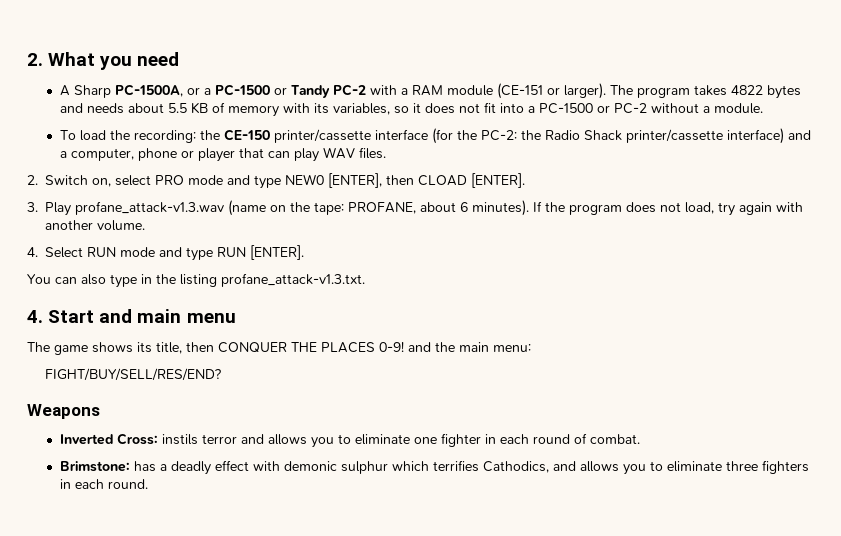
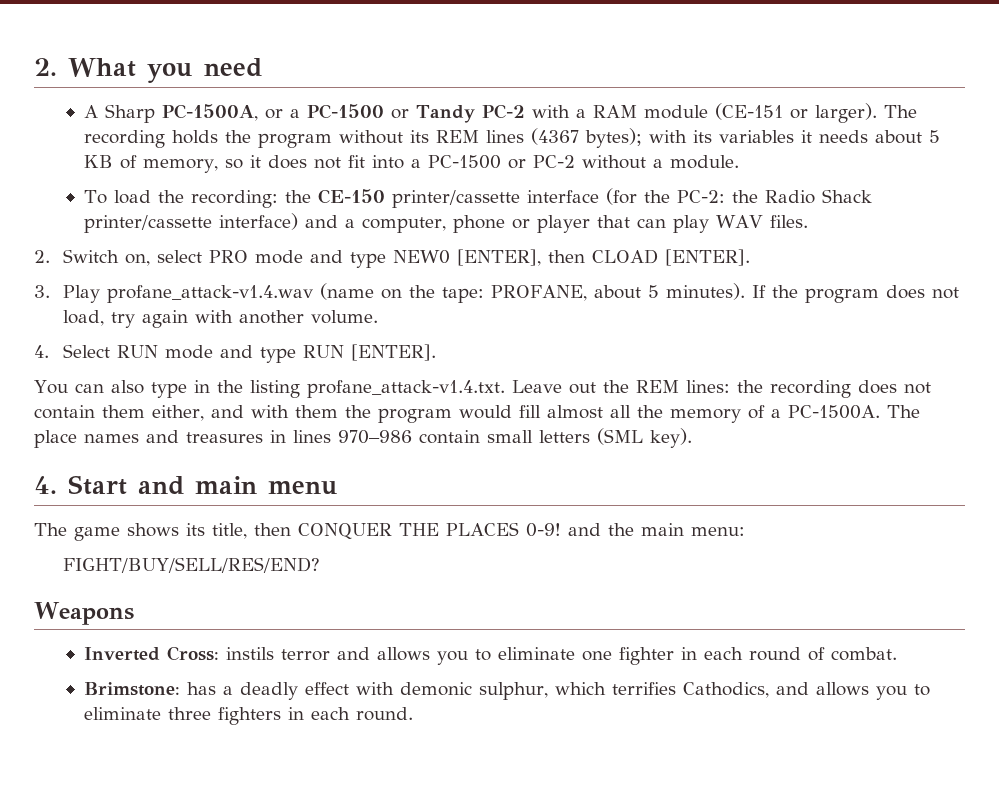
- The program takes 4822 bytes and needs about 5.5 KB of memory with its variables, so it does not fit into a PC-1500 or PC-2 without a module.
+ The recording holds the program without its REM lines (4367 bytes); with its variables it needs about 5 KB of memory, so it does not fit into a PC-1500 or PC-2 without a module.
- 3. Play profane_attack-v1.3.wav (name on the tape: PROFANE, about 6 minutes).
+ 3. Play profane_attack-v1.4.wav (name on the tape: PROFANE, about 5 minutes).
- You can also type in the listing profane_attack-v1.3.txt.
+ You can also type in the listing profane_attack-v1.4.txt. Leave out the REM lines: the recording does not contain them either, and with them the program would fill almost all the memory of a PC-1500A. The place names and treasures in lines 970–986 contain small letters (SML key).
- Brimstone: has a deadly effect with demonic sulphur which terrifies Cathodics, and allows you to eliminate three fighters in each round.
+ Brimstone: has a deadly effect with demonic sulphur, which terrifies Cathodics, and allows you to eliminate three fighters in each round.

